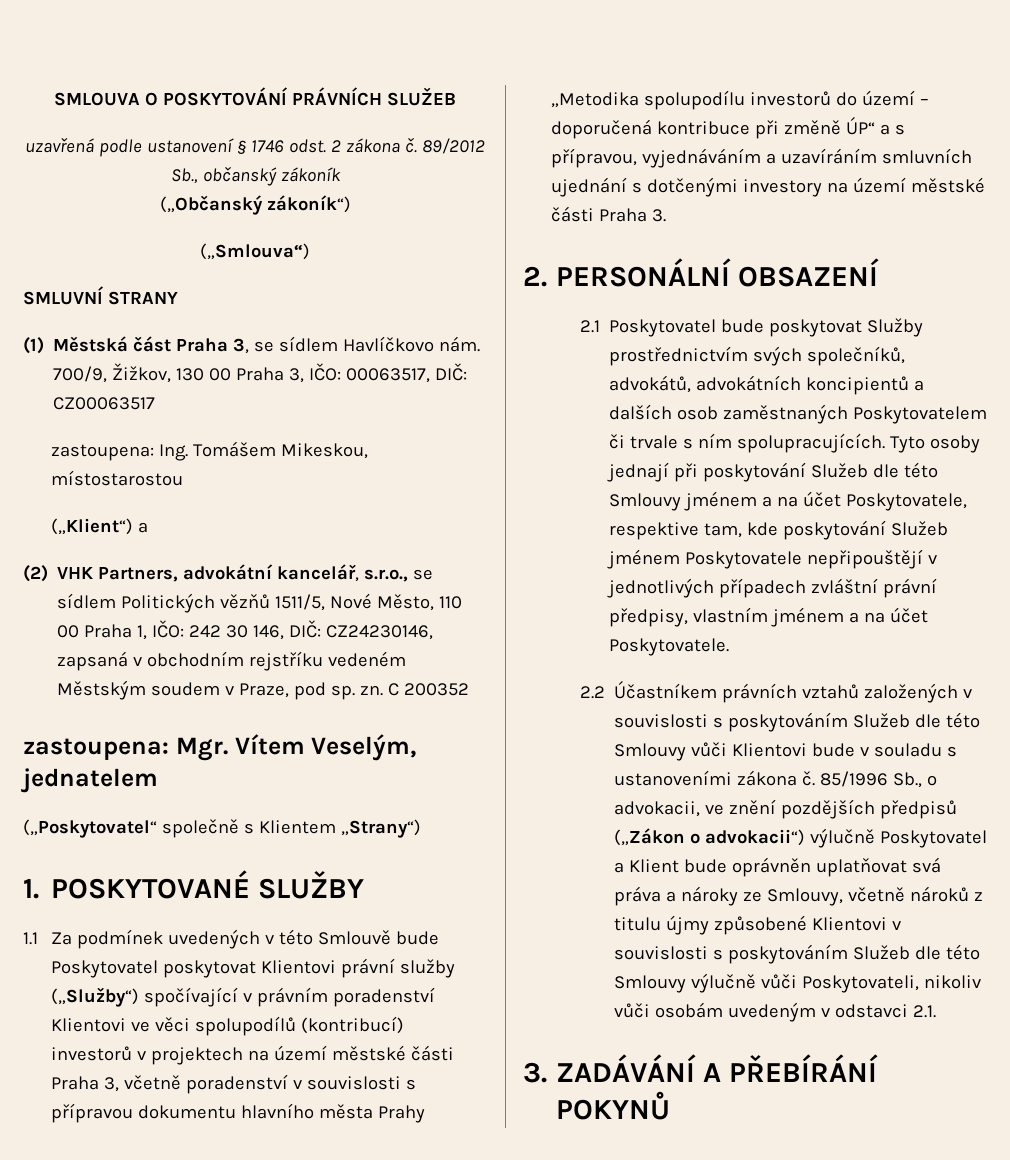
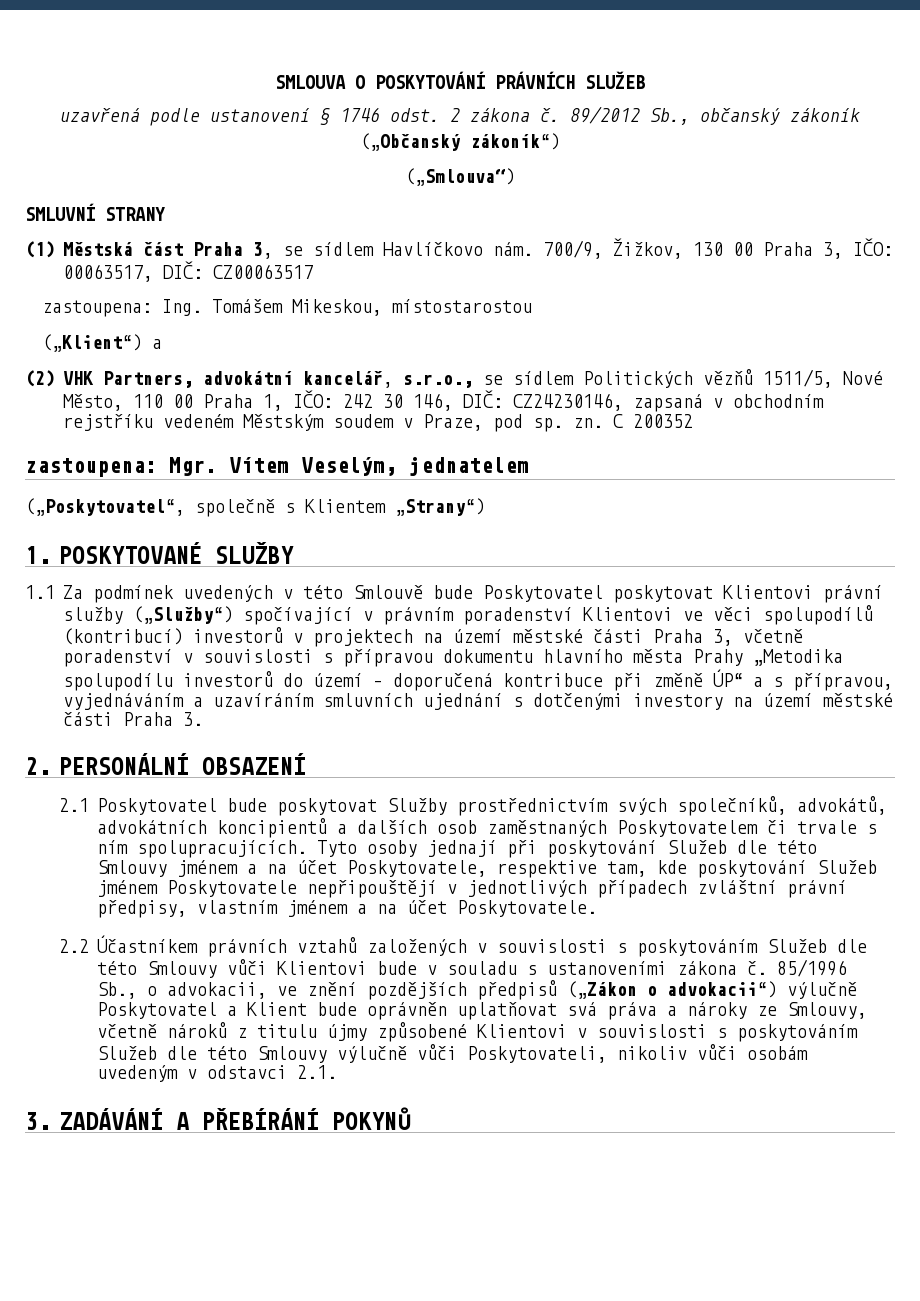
- („Poskytovatel“ společně s Klientem „Strany“)
+ („Poskytovatel“, společně s Klientem „Strany“)

